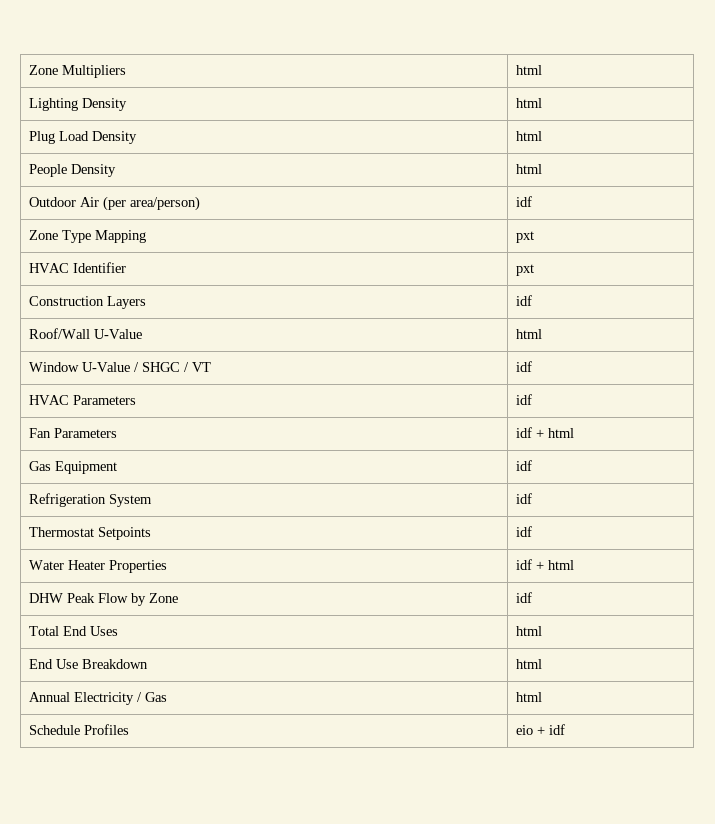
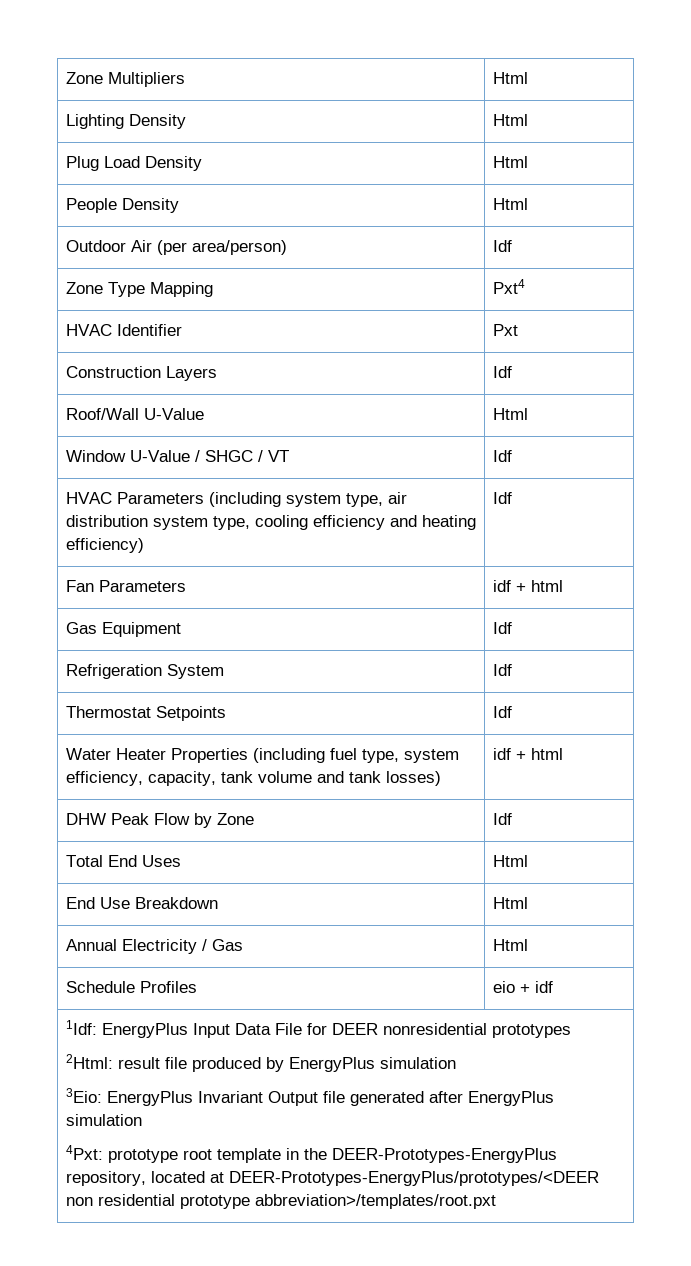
- Zone Multipliers | html
+ Zone Multipliers | Html
- Lighting Density | html
+ Lighting Density | Html
- Plug Load Density | html
+ Plug Load Density | Html
- People Density | html
+ People Density | Html
- Outdoor Air (per area/person) | idf
+ Outdoor Air (per area/person) | Idf
- Zone Type Mapping | pxt
+ Zone Type Mapping | Pxt4
- HVAC Identifier | pxt
+ HVAC Identifier | Pxt
- Construction Layers | idf
+ Construction Layers | Idf
- Roof/Wall U-Value | html
+ Roof/Wall U-Value | Html
- Window U-Value / SHGC / VT | idf
+ Window U-Value / SHGC / VT | Idf
- HVAC Parameters | idf
+ HVAC Parameters (including system type, air distribution system type, cooling efficiency and heating efficiency) | Idf
- Gas Equipment | idf
+ Gas Equipment | Idf
- Refrigeration System | idf
+ Refrigeration System | Idf
- Thermostat Setpoints | idf
+ Thermostat Setpoints | Idf
- Water Heater Properties | idf + html
+ Water Heater Properties (including fuel type, system efficiency, capacity, tank volume and tank losses) | idf + html
- DHW Peak Flow by Zone | idf
+ DHW Peak Flow by Zone | Idf
- Total End Uses | html
+ Total End Uses | Html
- End Use Breakdown | html
+ End Use Breakdown | Html
- Annual Electricity / Gas | html
+ Annual Electricity / Gas | Html
+ 1Idf: EnergyPlus Input Data File for DEER nonresidential prototypes
+ 2Html: result file produced by EnergyPlus simulation
+ 3Eio: EnergyPlus Invariant Output file generated after EnergyPlus simulation
+ 4Pxt: prototype root template in the DEER-Prototypes-EnergyPlus repository, located at DEER-Prototypes-EnergyPlus/prototypes/<DEER non residential prototype abbreviation>/templates/root.pxt

